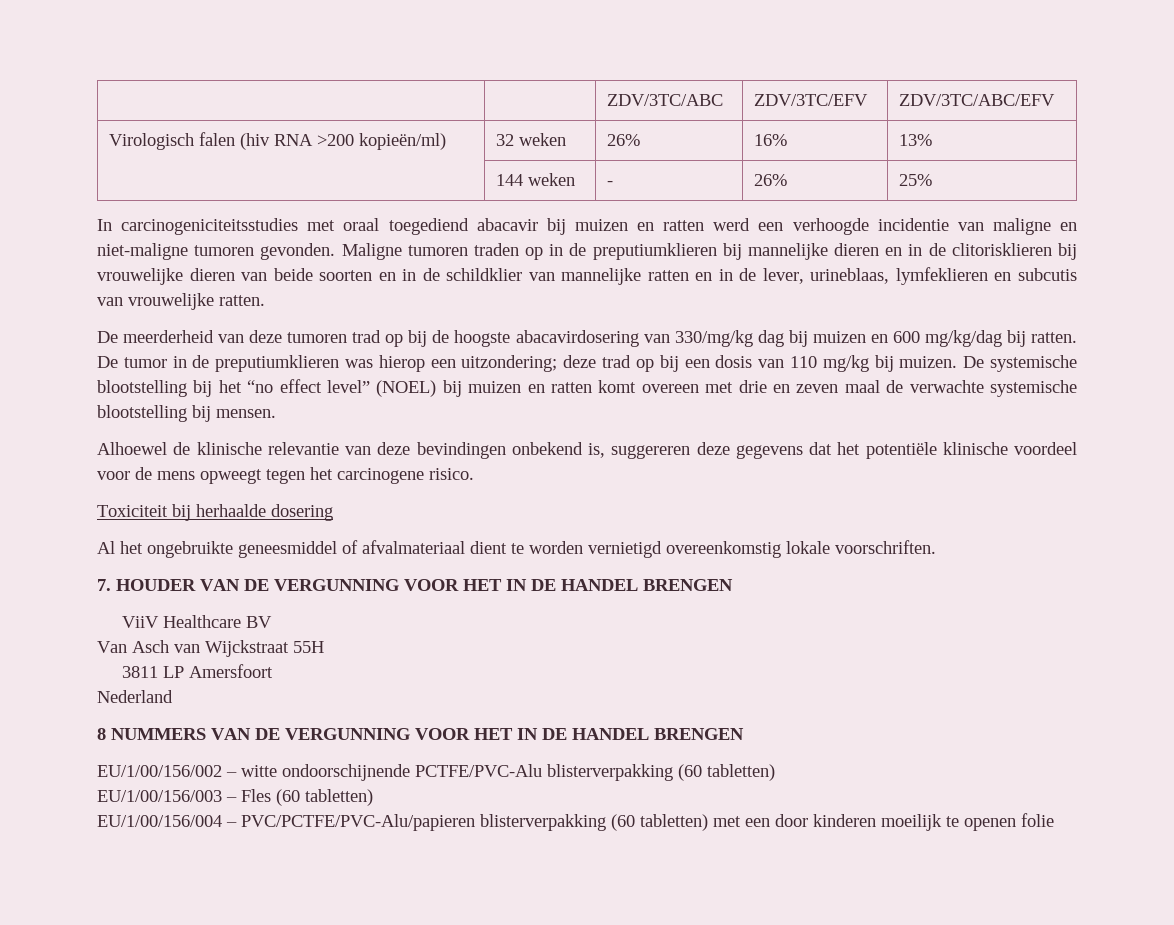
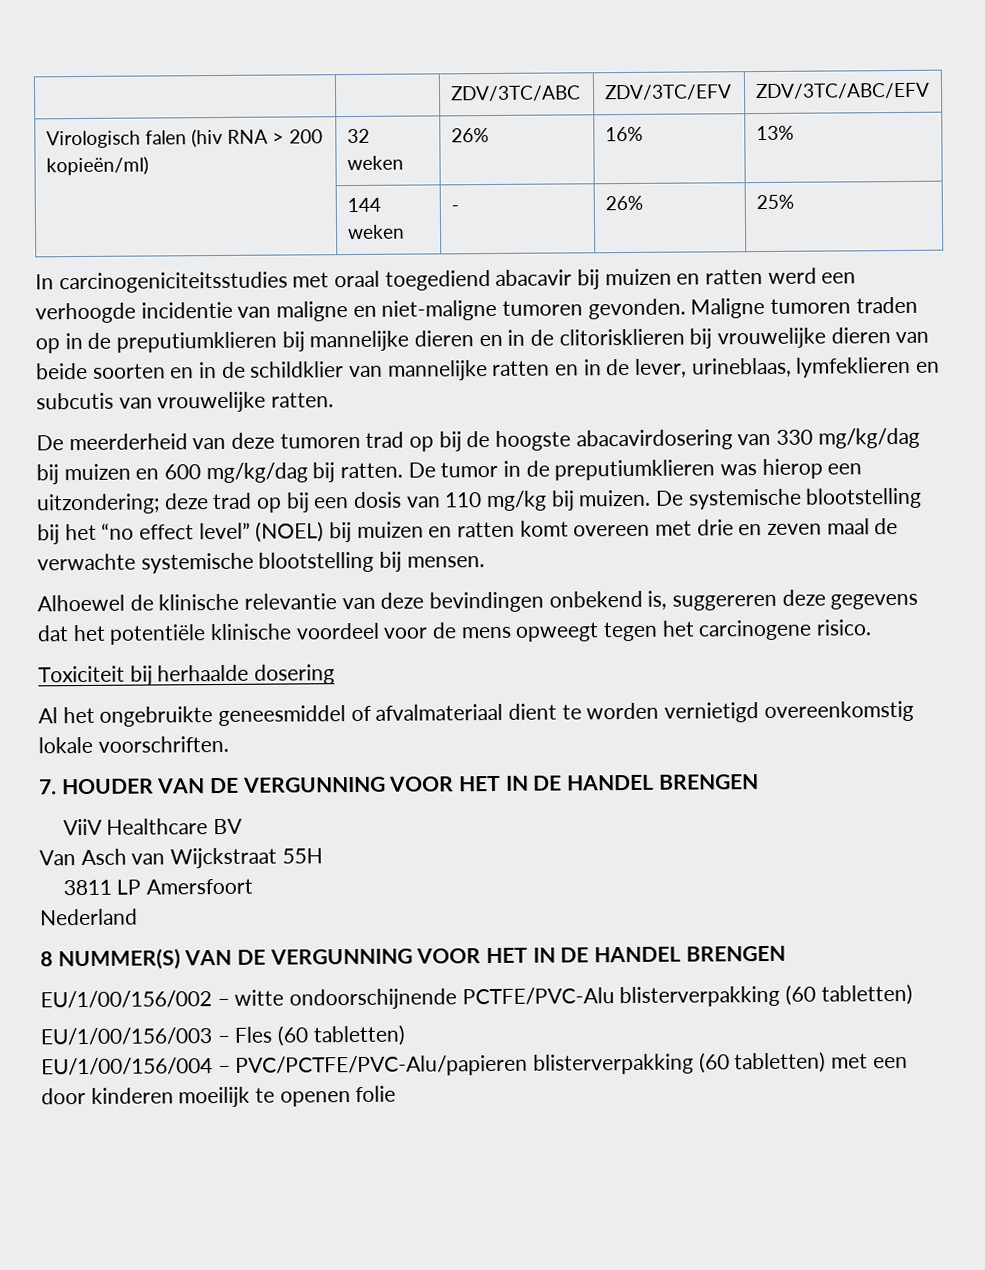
- Virologisch falen (hiv RNA >200 kopieën/ml) | 32 weken | 26% | 16% | 13%
+ Virologisch falen (hiv RNA > 200 kopieën/ml) | 32 weken | 26% | 16% | 13%
- De meerderheid van deze tumoren trad op bij de hoogste abacavirdosering van 330/mg/kg dag bij muizen en 600 mg/kg/dag bij ratten.
+ De meerderheid van deze tumoren trad op bij de hoogste abacavirdosering van 330 mg/kg/dag bij muizen en 600 mg/kg/dag bij ratten.
- 8 NUMMERS VAN DE VERGUNNING VOOR HET IN DE HANDEL BRENGEN
+ 8 NUMMER(S) VAN DE VERGUNNING VOOR HET IN DE HANDEL BRENGEN

